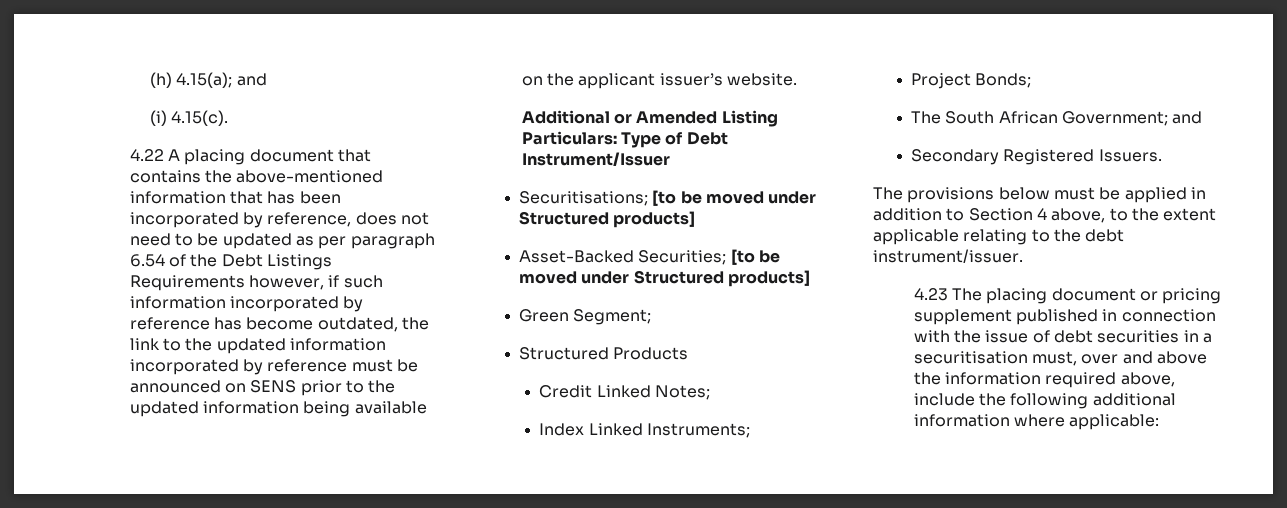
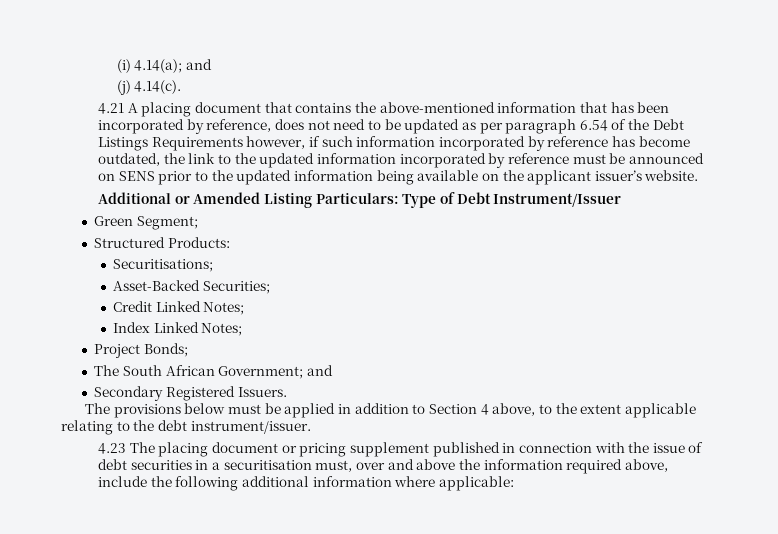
- (h) 4.15(a); and
- (i) 4.15(c).
- 4.22 A placing document that contains the above-mentioned information that has been incorporated by reference, does not need to be updated as per paragraph 6.54 of the Debt Listings Requirements however, if such information incorporated by reference has become outdated, the link to the updated information incorporated by reference must be announced on SENS prior to the updated information being available on the applicant issuer’s website.
+ (i) 4.14(a); and
+ (j) 4.14(c).
+ 4.21 A placing document that contains the above-mentioned information that has been incorporated by reference, does not need to be updated as per paragraph 6.54 of the Debt Listings Requirements however, if such information incorporated by reference has become outdated, the link to the updated information incorporated by reference must be announced on SENS prior to the updated information being available on the applicant issuer’s website.
- Securitisations; [to be moved under Structured products]
- Asset-Backed Securities; [to be moved under Structured products]
- Structured Products
+ Structured Products:
+ Securitisations;
+ Asset-Backed Securities;
- Index Linked Instruments;
+ Index Linked Notes;

